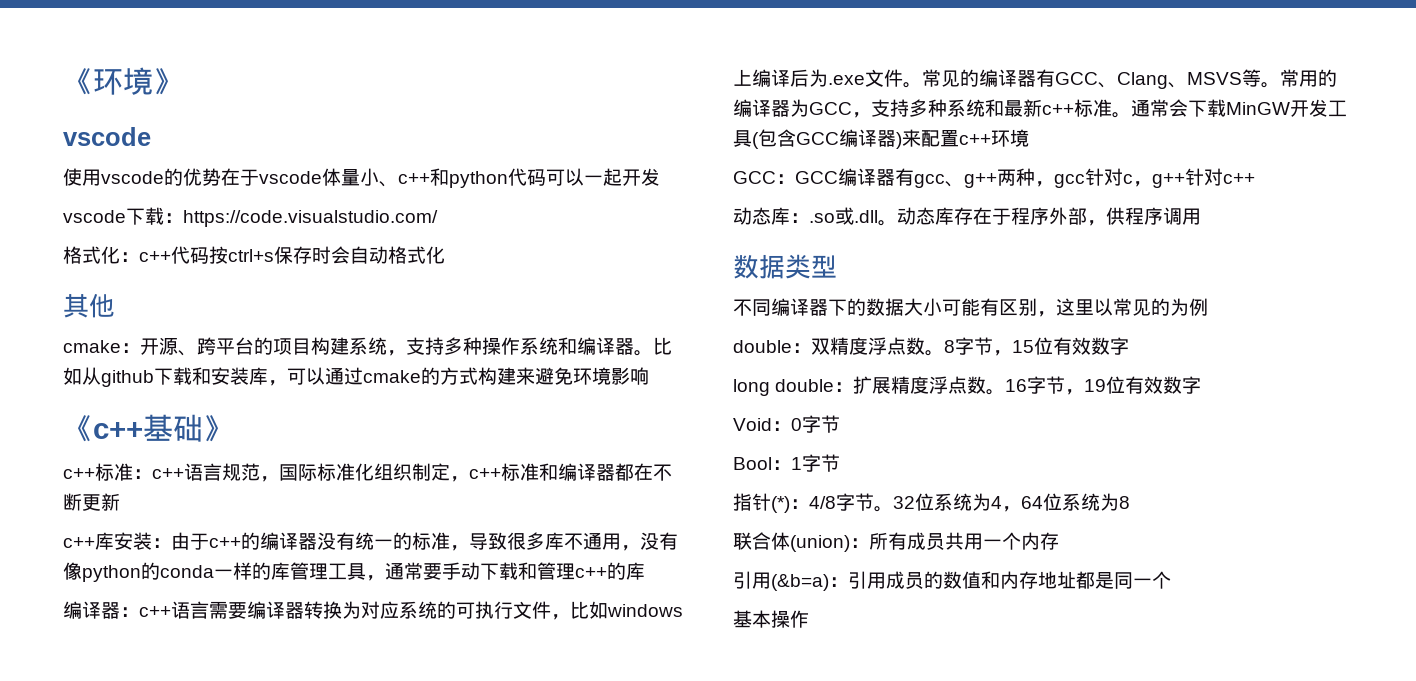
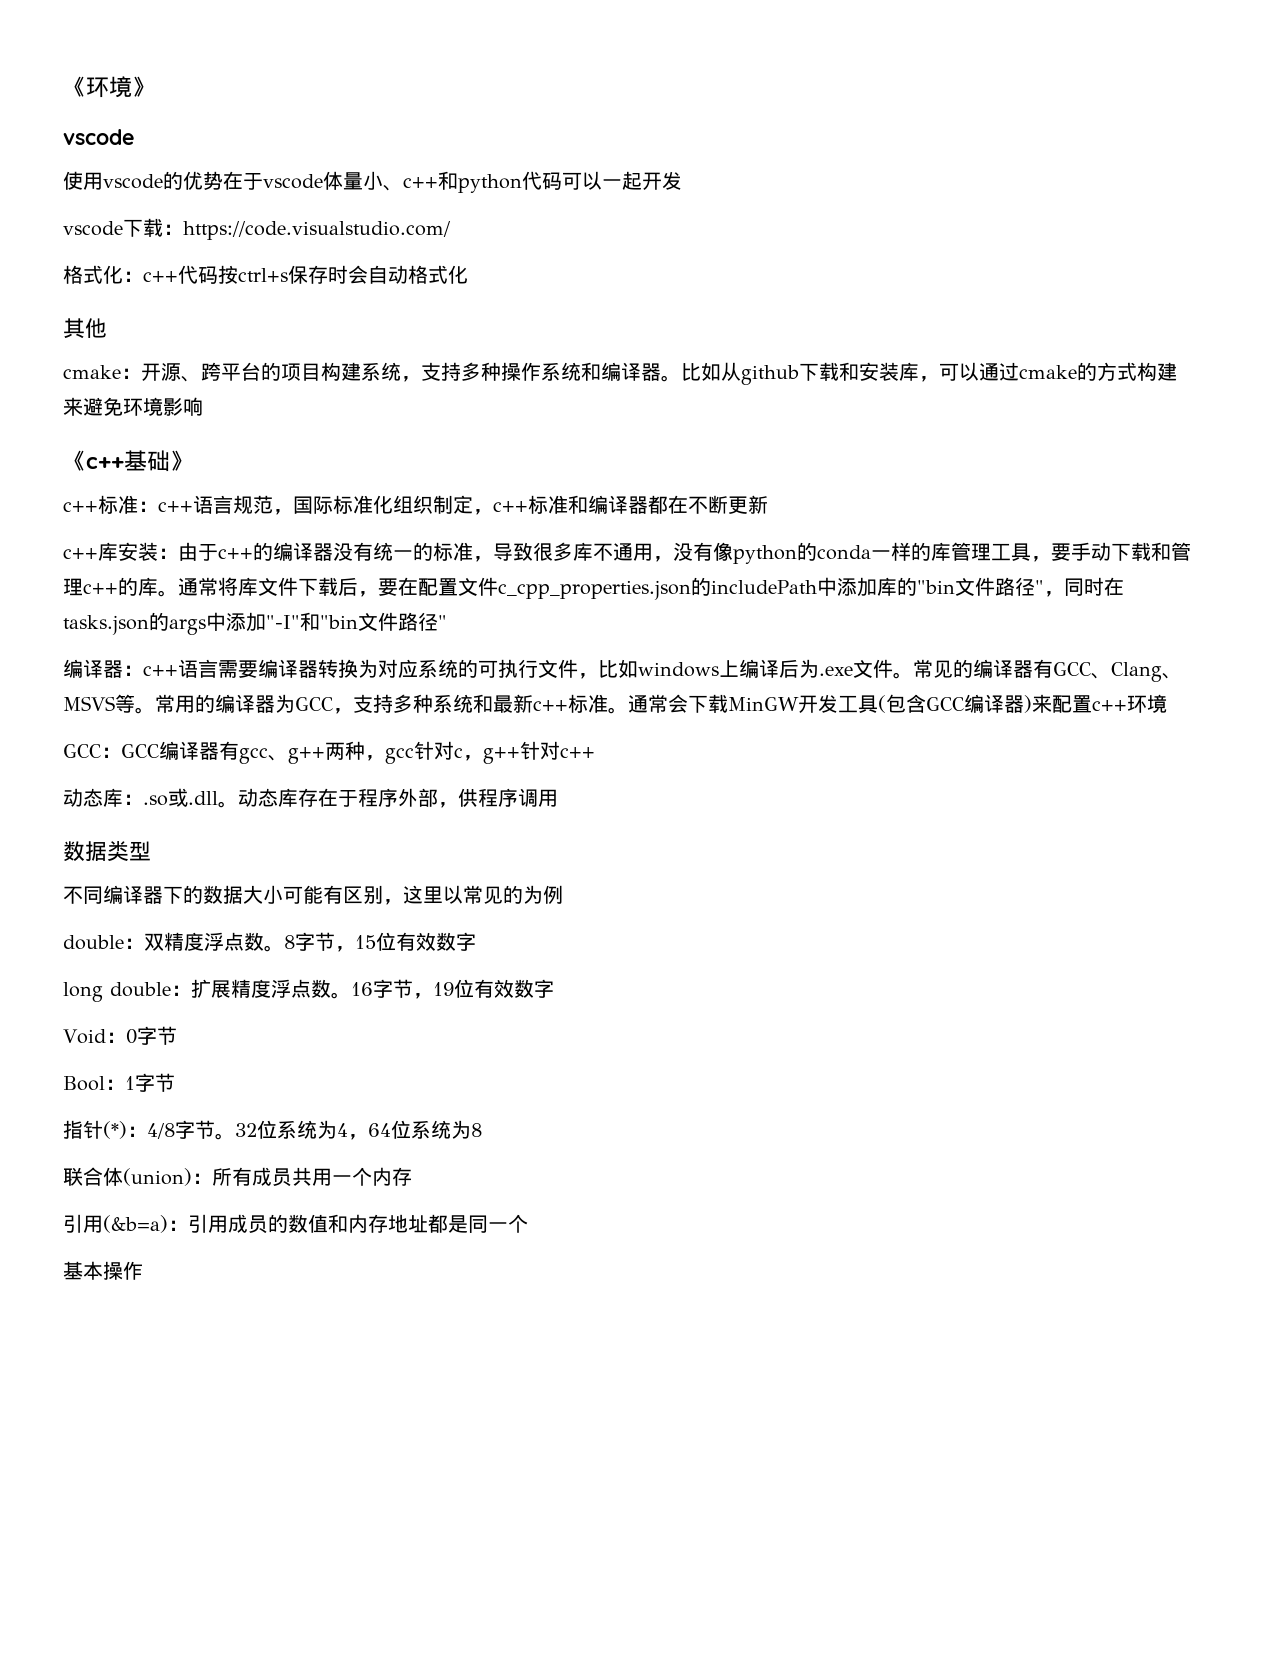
- c++库安装：由于c++的编译器没有统一的标准，导致很多库不通用，没有像python的conda一样的库管理工具，通常要手动下载和管理c++的库
+ c++库安装：由于c++的编译器没有统一的标准，导致很多库不通用，没有像python的conda一样的库管理工具，要手动下载和管理c++的库。通常将库文件下载后，要在配置文件c_cpp_properties.json的includePath中添加库的"bin文件路径"，同时在tasks.json的args中添加"-I"和"bin文件路径"

